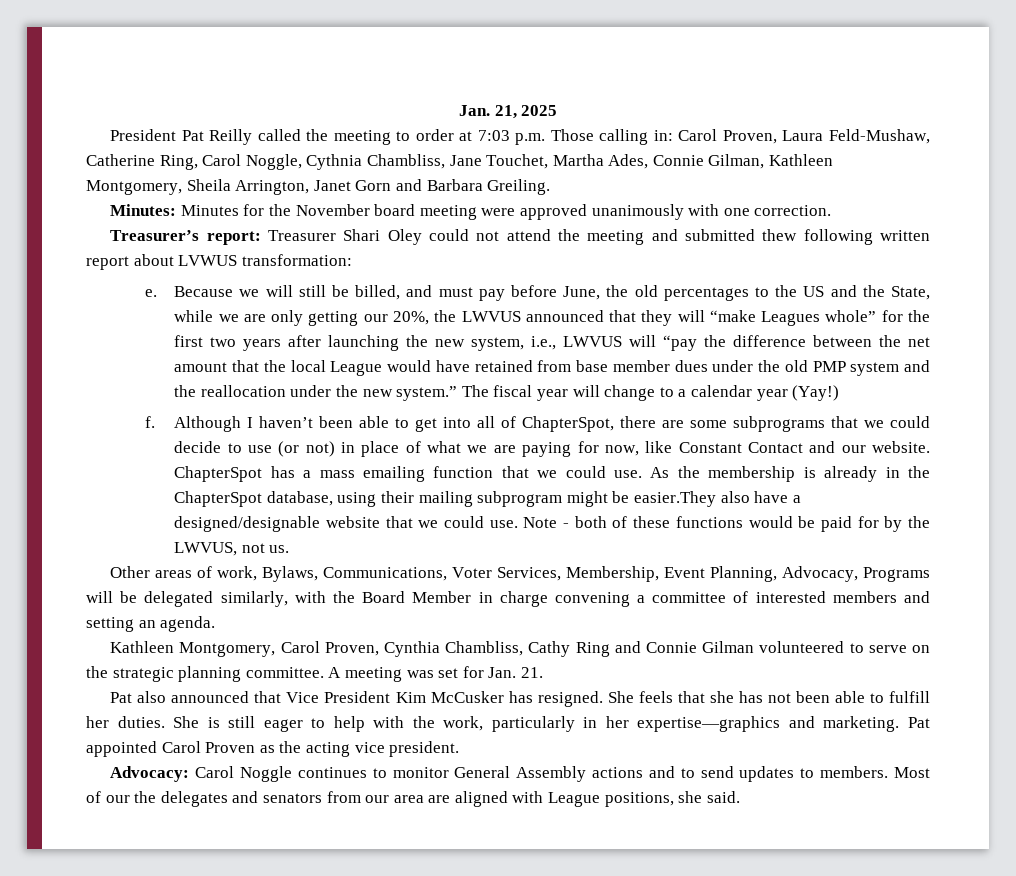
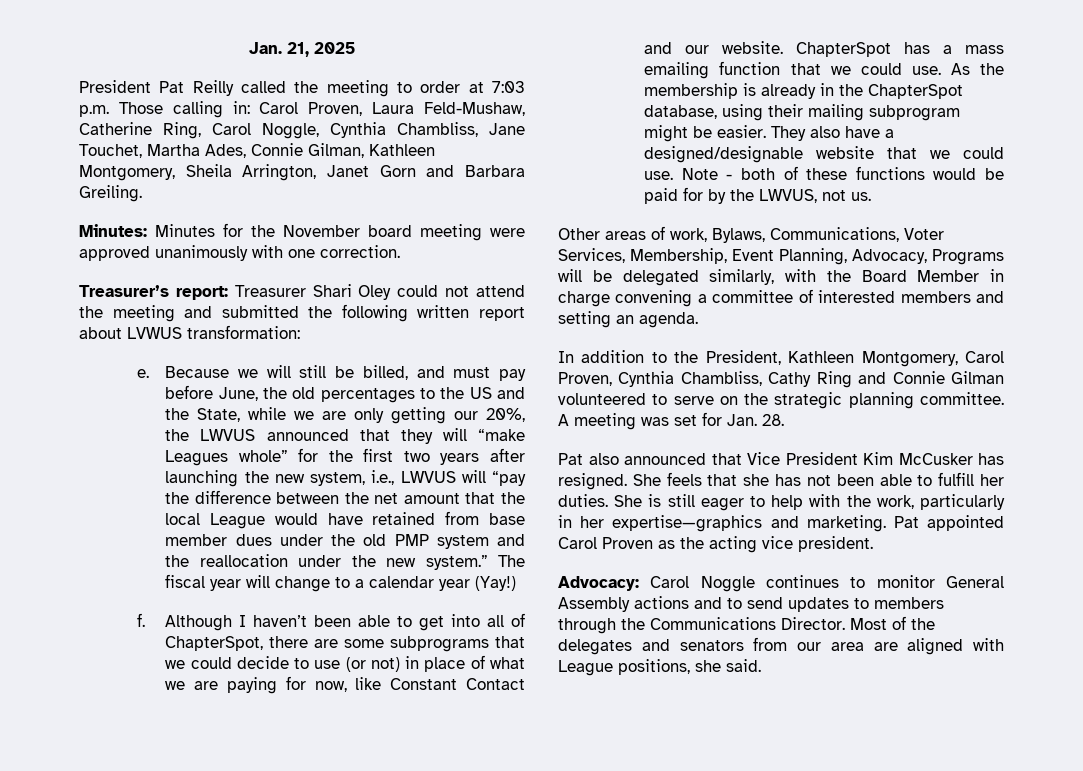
- President Pat Reilly called the meeting to order at 7:03 p.m. Those calling in: Carol Proven, Laura Feld-Mushaw, Catherine Ring, Carol Noggle, Cythnia Chambliss, Jane Touchet, Martha Ades, Connie Gilman, Kathleen Montgomery, Sheila Arrington, Janet Gorn and Barbara Greiling.
+ President Pat Reilly called the meeting to order at 7:03 p.m. Those calling in: Carol Proven, Laura Feld-Mushaw, Catherine Ring, Carol Noggle, Cynthia Chambliss, Jane Touchet, Martha Ades, Connie Gilman, Kathleen Montgomery, Sheila Arrington, Janet Gorn and Barbara Greiling.
- Treasurer’s report: Treasurer Shari Oley could not attend the meeting and submitted thew following written report about LVWUS transformation:
+ Treasurer’s report: Treasurer Shari Oley could not attend the meeting and submitted the following written report about LVWUS transformation:
- As the membership is already in the ChapterSpot database, using their mailing subprogram might be easier.They also have a designed/designable website that we could use.
+ As the membership is already in the ChapterSpot database, using their mailing subprogram might be easier. They also have a designed/designable website that we could use.
- Kathleen Montgomery, Carol Proven, Cynthia Chambliss, Cathy Ring and Connie Gilman volunteered to serve on the strategic planning committee.
+ In addition to the President, Kathleen Montgomery, Carol Proven, Cynthia Chambliss, Cathy Ring and Connie Gilman volunteered to serve on the strategic planning committee.
- A meeting was set for Jan. 21.
+ A meeting was set for Jan. 28.
- Advocacy: Carol Noggle continues to monitor General Assembly actions and to send updates to members.
+ Advocacy: Carol Noggle continues to monitor General Assembly actions and to send updates to members through the Communications Director.
- Most of our the delegates and senators from our area are aligned with League positions, she said.
+ Most of the delegates and senators from our area are aligned with League positions, she said.

